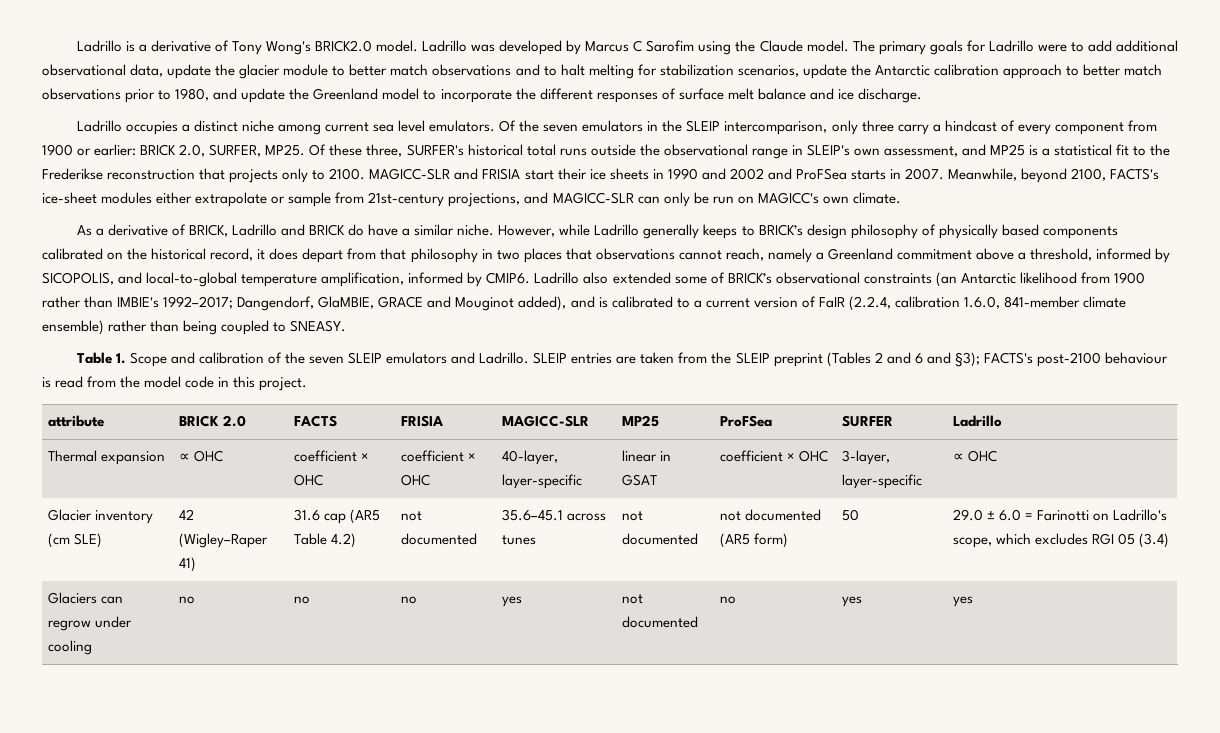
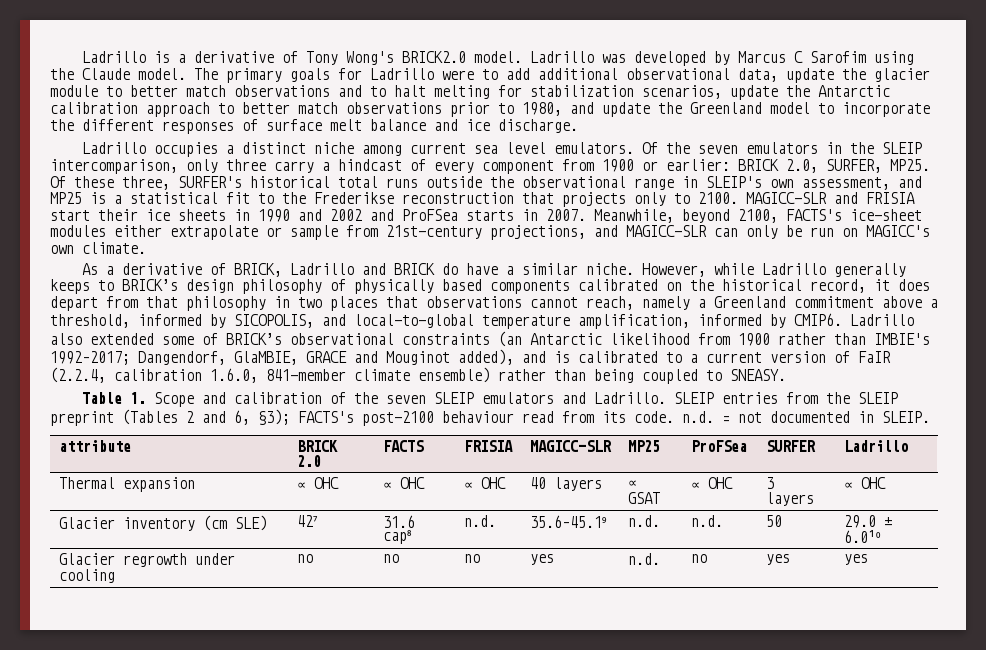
- SLEIP entries are taken from the SLEIP preprint (Tables 2 and 6 and §3); FACTS's post-2100 behaviour is read from the model code in this project.
+ SLEIP entries from the SLEIP preprint (Tables 2 and 6, §3); FACTS's post-2100 behaviour read from its code. n.d. = not documented in SLEIP.
- Thermal expansion | ∝ OHC | coefficient × OHC | coefficient × OHC | 40-layer, layer-specific | linear in GSAT | coefficient × OHC | 3-layer, layer-specific | ∝ OHC
+ Thermal expansion | ∝ OHC | ∝ OHC | ∝ OHC | 40 layers | ∝ GSAT | ∝ OHC | 3 layers | ∝ OHC
- Glacier inventory (cm SLE) | 42 (Wigley–Raper 41) | 31.6 cap (AR5 Table 4.2) | not documented | 35.6–45.1 across tunes | not documented | not documented (AR5 form) | 50 | 29.0 ± 6.0 = Farinotti on Ladrillo's scope, which excludes RGI 05 (3.4)
- Glaciers can regrow under cooling | no | no | no | yes | not documented | no | yes | yes
+ Glacier inventory (cm SLE) | 42⁷ | 31.6 cap⁸ | n.d. | 35.6–45.1⁹ | n.d. | n.d. | 50 | 29.0 ± 6.0¹⁰
+ Glacier regrowth under cooling | no | no | no | yes | n.d. | no | yes | yes

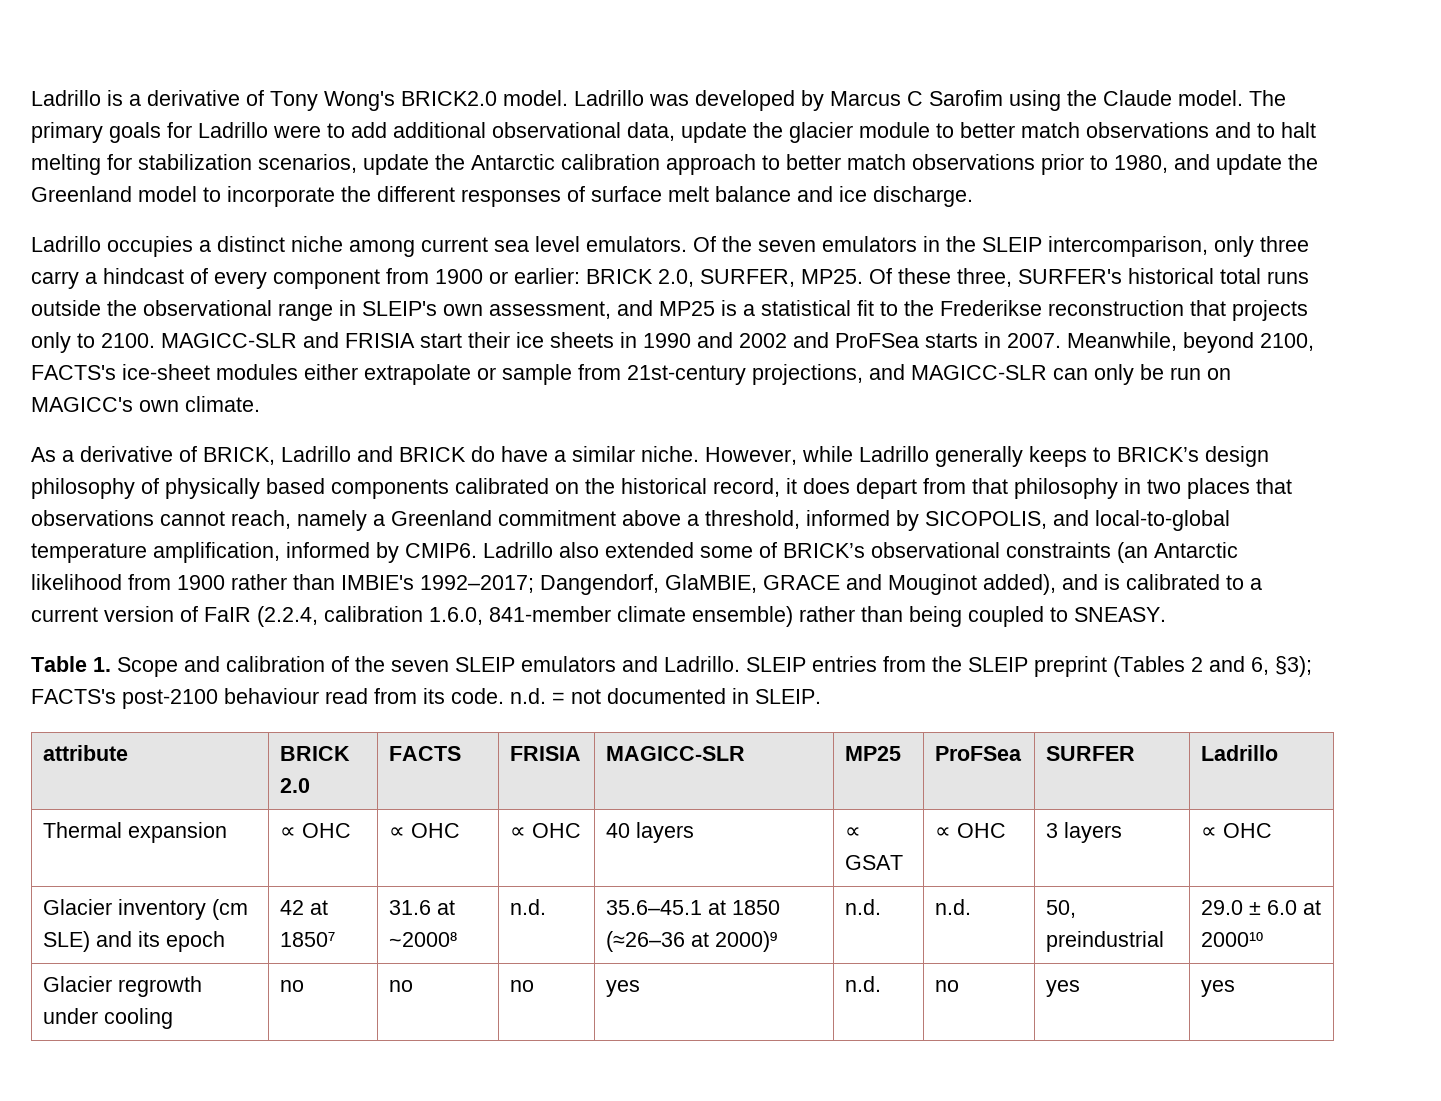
- Glacier inventory (cm SLE) | 42⁷ | 31.6 cap⁸ | n.d. | 35.6–45.1⁹ | n.d. | n.d. | 50 | 29.0 ± 6.0¹⁰
+ Glacier inventory (cm SLE) and its epoch | 42 at 1850⁷ | 31.6 at ~2000⁸ | n.d. | 35.6–45.1 at 1850 (≈26–36 at 2000)⁹ | n.d. | n.d. | 50, preindustrial | 29.0 ± 6.0 at 2000¹⁰

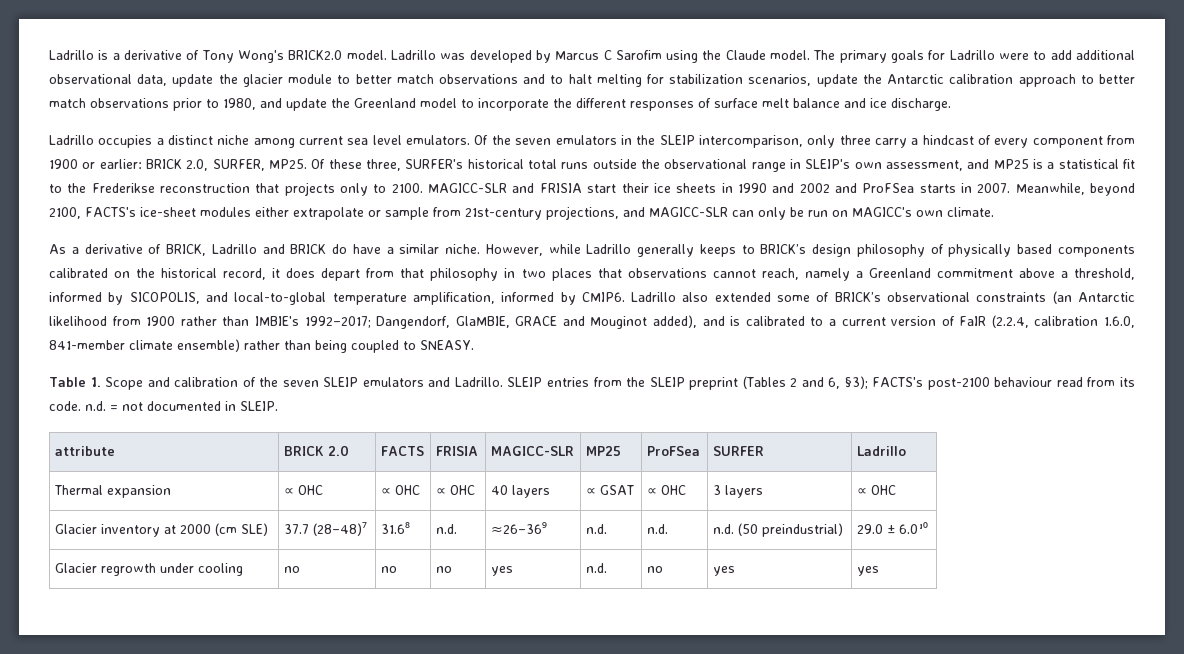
- Glacier inventory (cm SLE) and its epoch | 42 at 1850⁷ | 31.6 at ~2000⁸ | n.d. | 35.6–45.1 at 1850 (≈26–36 at 2000)⁹ | n.d. | n.d. | 50, preindustrial | 29.0 ± 6.0 at 2000¹⁰
+ Glacier inventory at 2000 (cm SLE) | 37.7 (28–48)⁷ | 31.6⁸ | n.d. | ≈26–36⁹ | n.d. | n.d. | n.d. (50 preindustrial) | 29.0 ± 6.0¹⁰

